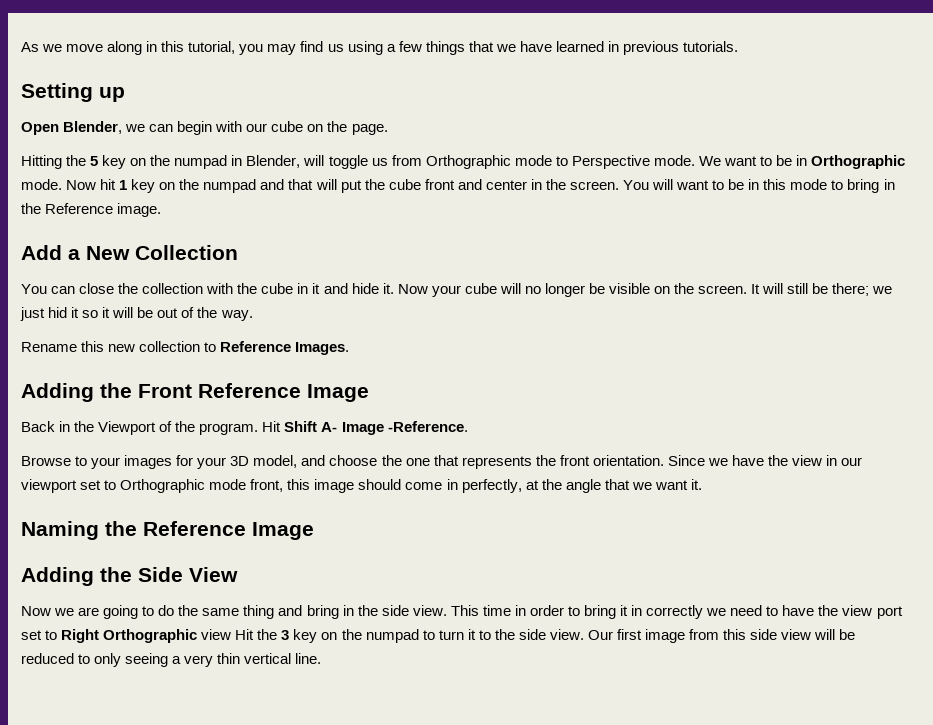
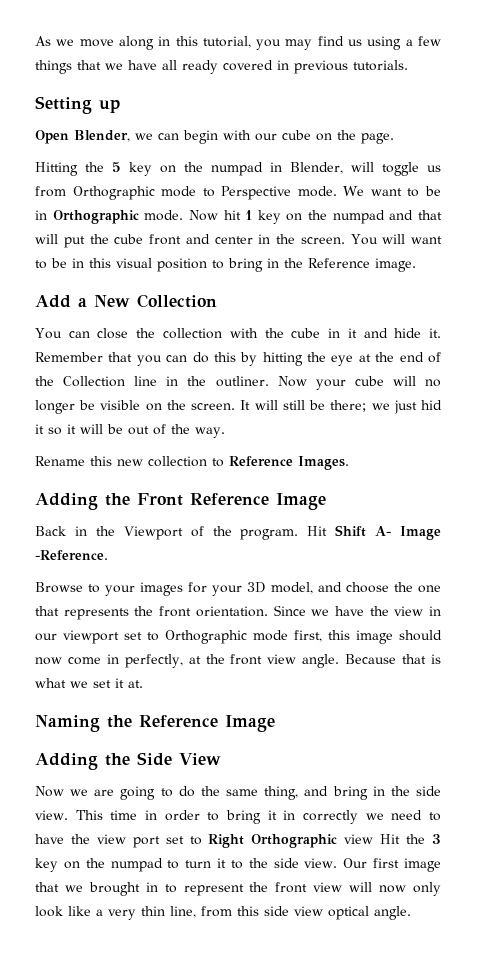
- As we move along in this tutorial, you may find us using a few things that we have learned in previous tutorials.
+ As we move along in this tutorial, you may find us using a few things that we have all ready covered in previous tutorials.
- You will want to be in this mode to bring in the Reference image.
+ You will want to be in this visual position to bring in the Reference image.
+ Remember that you can do this by hitting the eye at the end of the Collection line in the outliner.
- Since we have the view in our viewport set to Orthographic mode front, this image should come in perfectly, at the angle that we want it.
+ Since we have the view in our viewport set to Orthographic mode first, this image should now come in perfectly, at the front view angle. Because that is what we set it at.
- Now we are going to do the same thing and bring in the side view.
+ Now we are going to do the same thing, and bring in the side view.
- Our first image from this side view will be reduced to only seeing a very thin vertical line.
+ Our first image that we brought in to represent the front view will now only look like a very thin line, from this side view optical angle.

